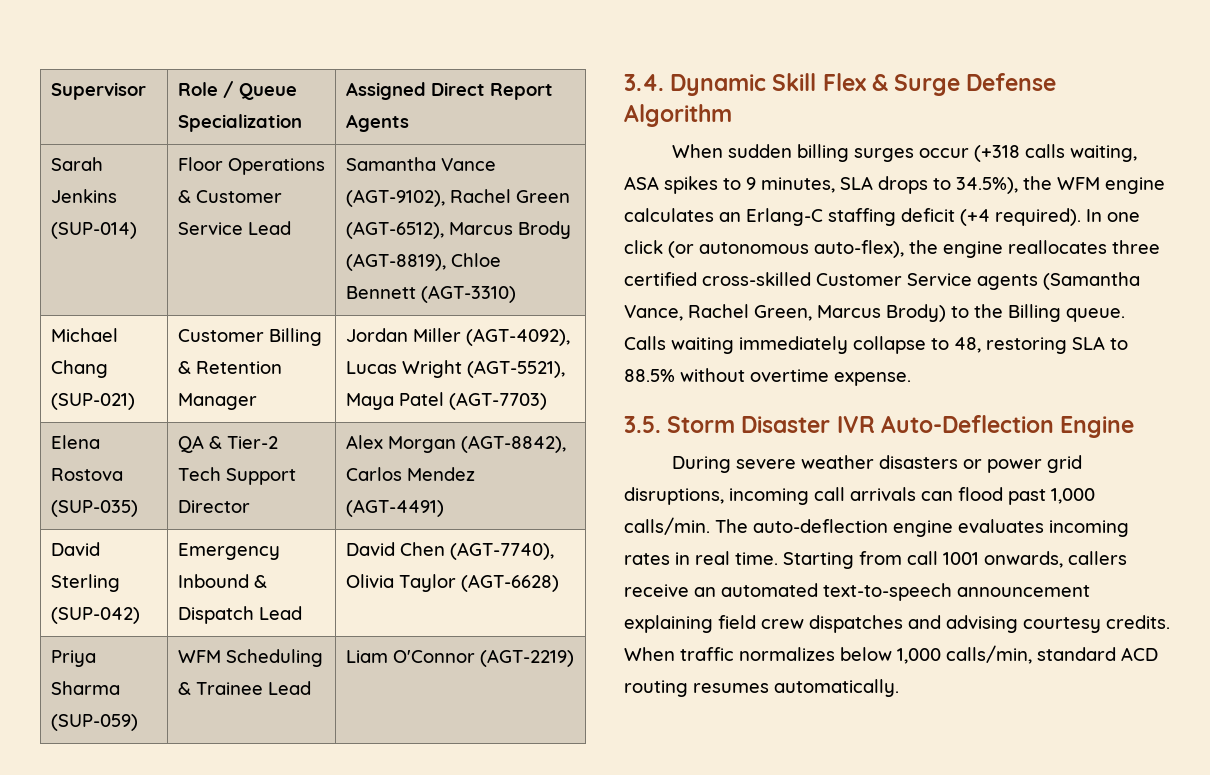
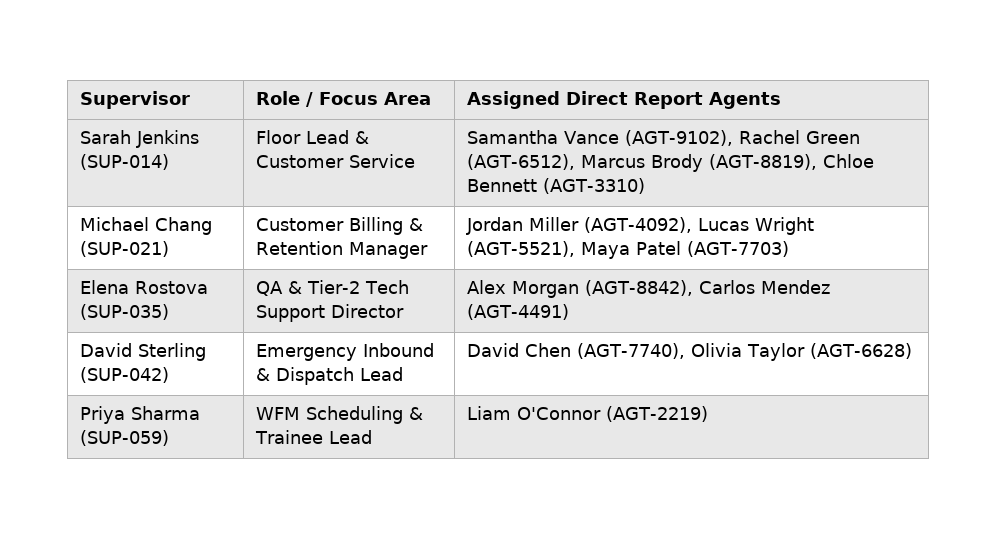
- Supervisor | Role / Queue Specialization | Assigned Direct Report Agents
+ Supervisor | Role / Focus Area | Assigned Direct Report Agents
- Sarah Jenkins (SUP-014) | Floor Operations & Customer Service Lead | Samantha Vance (AGT-9102), Rachel Green (AGT-6512), Marcus Brody (AGT-8819), Chloe Bennett (AGT-3310)
+ Sarah Jenkins (SUP-014) | Floor Lead & Customer Service | Samantha Vance (AGT-9102), Rachel Green (AGT-6512), Marcus Brody (AGT-8819), Chloe Bennett (AGT-3310)
- 3.4. Dynamic Skill Flex & Surge Defense Algorithm
- When sudden billing surges occur (+318 calls waiting, ASA spikes to 9 minutes, SLA drops to 34.5%), the WFM engine calculates an Erlang-C staffing deficit (+4 required). In one click (or autonomous auto-flex), the engine reallocates three certified cross-skilled Customer Service agents (Samantha Vance, Rachel Green, Marcus Brody) to the Billing queue. Calls waiting immediately collapse to 48, restoring SLA to 88.5% without overtime expense.
- 3.5. Storm Disaster IVR Auto-Deflection Engine
- During severe weather disasters or power grid disruptions, incoming call arrivals can flood past 1,000 calls/min. The auto-deflection engine evaluates incoming rates in real time. Starting from call 1001 onwards, callers receive an automated text-to-speech announcement explaining field crew dispatches and advising courtesy credits. When traffic normalizes below 1,000 calls/min, standard ACD routing resumes automatically.

